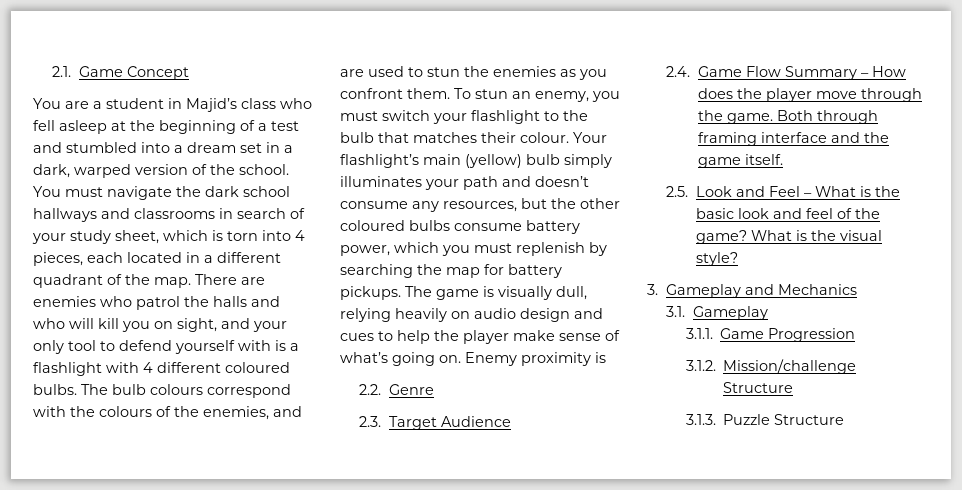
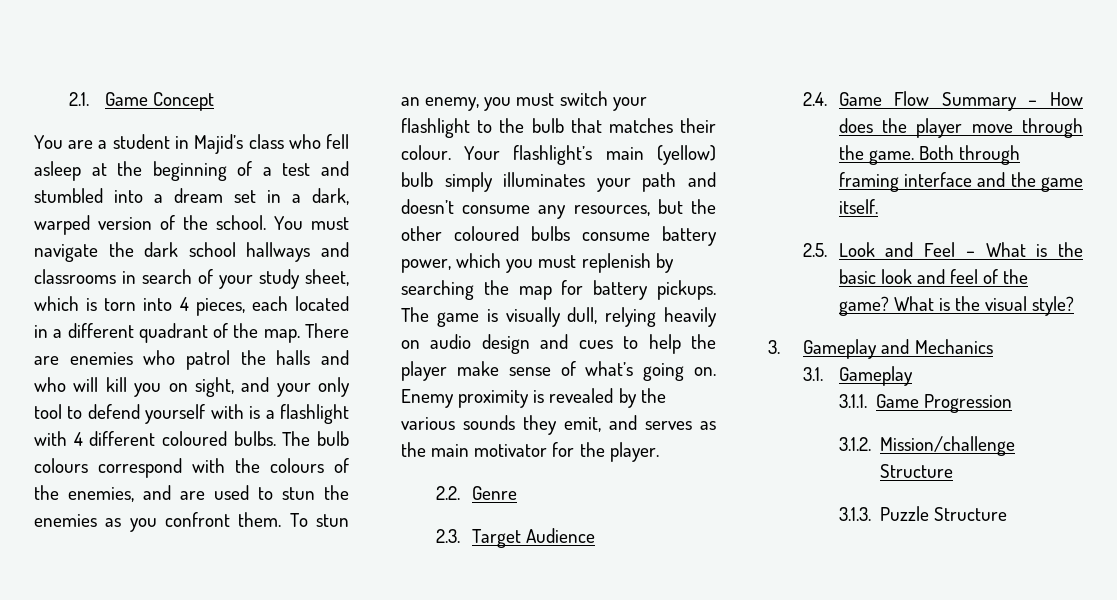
- Enemy proximity is
+ Enemy proximity is revealed by the various sounds they emit, and serves as the main motivator for the player.

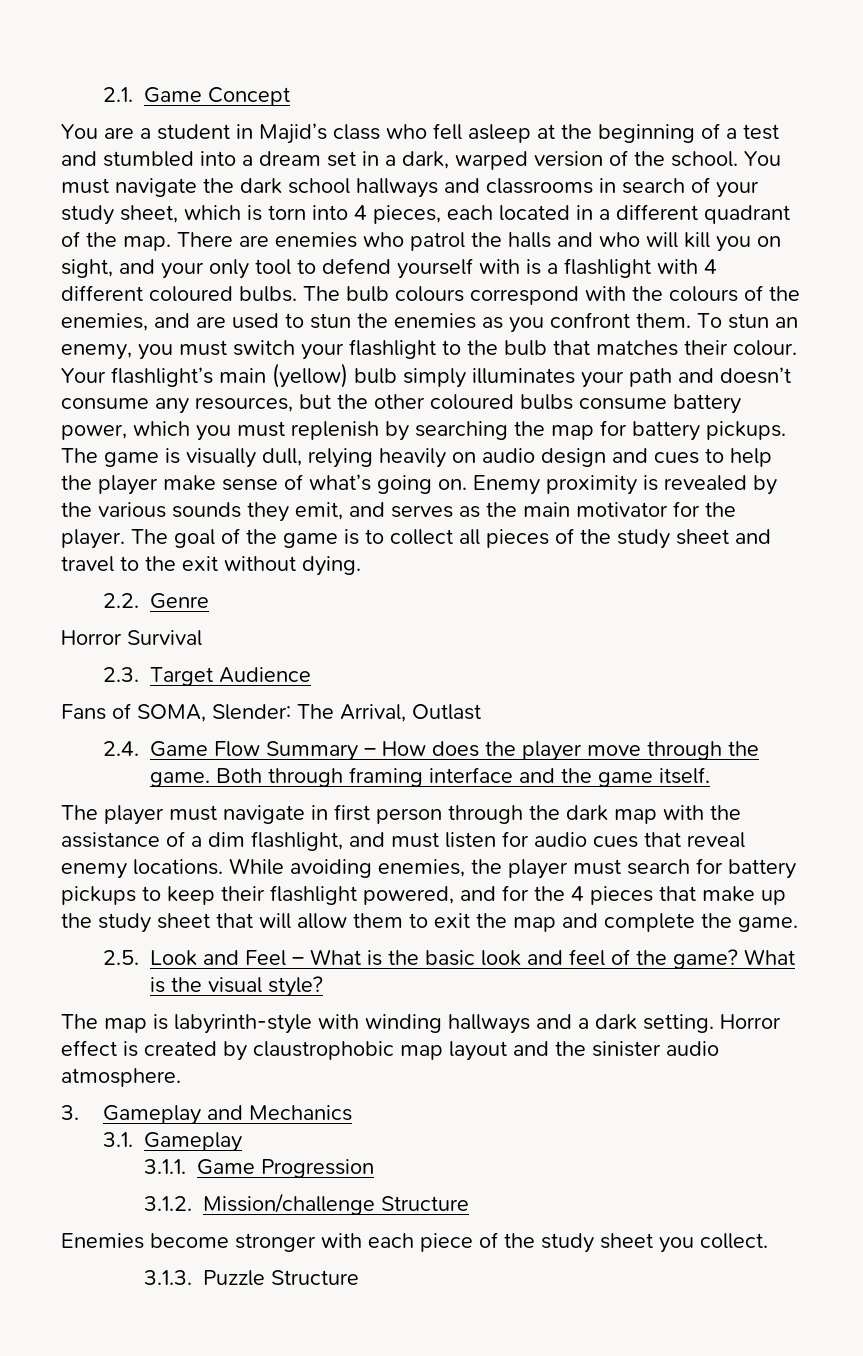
+ The goal of the game is to collect all pieces of the study sheet and travel to the exit without dying.
+ Horror Survival
+ Fans of SOMA, Slender: The Arrival, Outlast
+ The player must navigate in first person through the dark map with the assistance of a dim flashlight, and must listen for audio cues that reveal enemy locations. While avoiding enemies, the player must search for battery pickups to keep their flashlight powered, and for the 4 pieces that make up the study sheet that will allow them to exit the map and complete the game.
+ The map is labyrinth-style with winding hallways and a dark setting. Horror effect is created by claustrophobic map layout and the sinister audio atmosphere.
+ Enemies become stronger with each piece of the study sheet you collect.

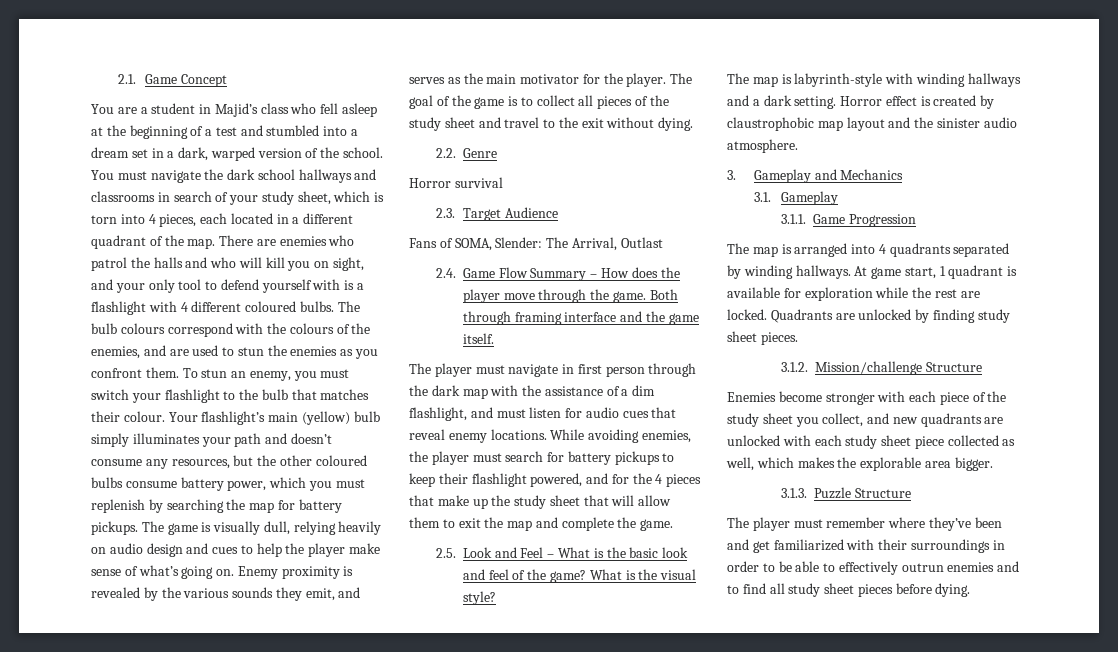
- Horror Survival
+ Horror survival
+ The map is arranged into 4 quadrants separated by winding hallways. At game start, 1 quadrant is available for exploration while the rest are locked. Quadrants are unlocked by finding study sheet pieces.
- Enemies become stronger with each piece of the study sheet you collect.
+ Enemies become stronger with each piece of the study sheet you collect, and new quadrants are unlocked with each study sheet piece collected as well, which makes the explorable area bigger.
  3.1.3. Puzzle Structure
+ The player must remember where they’ve been and get familiarized with their surroundings in order to be able to effectively outrun enemies and to find all study sheet pieces before dying.

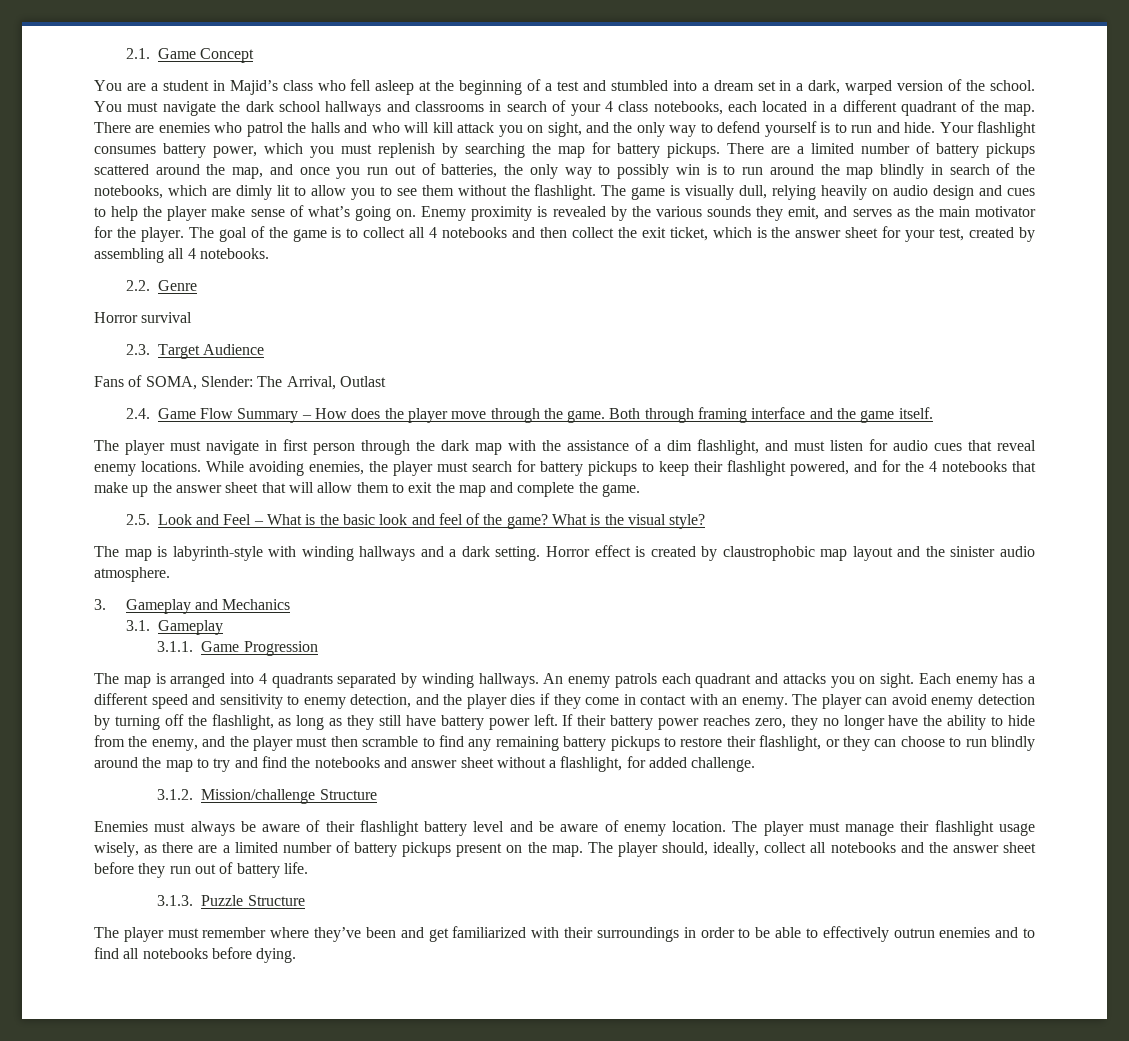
- You must navigate the dark school hallways and classrooms in search of your study sheet, which is torn into 4 pieces, each located in a different quadrant of the map.
+ You must navigate the dark school hallways and classrooms in search of your 4 class notebooks, each located in a different quadrant of the map.
- There are enemies who patrol the halls and who will kill you on sight, and your only tool to defend yourself with is a flashlight with 4 different coloured bulbs. The bulb colours correspond with the colours of the enemies, and are used to stun the enemies as you confront them. To stun an enemy, you must switch your flashlight to the bulb that matches their colour. Your flashlight’s main (yellow) bulb simply illuminates your path and doesn’t consume any resources, but the other coloured bulbs consume battery power, which you must replenish by searching the map for battery pickups.
+ There are enemies who patrol the halls and who will kill attack you on sight, and the only way to defend yourself is to run and hide. Your flashlight consumes battery power, which you must replenish by searching the map for battery pickups.
+ There are a limited number of battery pickups scattered around the map, and once you run out of batteries, the only way to possibly win is to run around the map blindly in search of the notebooks, which are dimly lit to allow you to see them without the flashlight.
- The goal of the game is to collect all pieces of the study sheet and travel to the exit without dying.
+ The goal of the game is to collect all 4 notebooks and then collect the exit ticket, which is the answer sheet for your test, created by assembling all 4 notebooks.
- While avoiding enemies, the player must search for battery pickups to keep their flashlight powered, and for the 4 pieces that make up the study sheet that will allow them to exit the map and complete the game.
+ While avoiding enemies, the player must search for battery pickups to keep their flashlight powered, and for the 4 notebooks that make up the answer sheet that will allow them to exit the map and complete the game.
- At game start, 1 quadrant is available for exploration while the rest are locked. Quadrants are unlocked by finding study sheet pieces.
+ An enemy patrols each quadrant and attacks you on sight. Each enemy has a different speed and sensitivity to enemy detection, and the player dies if they come in contact with an enemy. The player can avoid enemy detection by turning off the flashlight, as long as they still have battery power left. If their battery power reaches zero, they no longer have the ability to hide from the enemy, and the player must then scramble to find any remaining battery pickups to restore their flashlight, or they can choose to run blindly around the map to try and find the notebooks and answer sheet without a flashlight, for added challenge.
  3.1.2. Mission/challenge Structure
- Enemies become stronger with each piece of the study sheet you collect, and new quadrants are unlocked with each study sheet piece collected as well, which makes the explorable area bigger.
+ Enemies must always be aware of their flashlight battery level and be aware of enemy location. The player must manage their flashlight usage wisely, as there are a limited number of battery pickups present on the map. The player should, ideally, collect all notebooks and the answer sheet before they run out of battery life.
- The player must remember where they’ve been and get familiarized with their surroundings in order to be able to effectively outrun enemies and to find all study sheet pieces before dying.
+ The player must remember where they’ve been and get familiarized with their surroundings in order to be able to effectively outrun enemies and to find all notebooks before dying.

